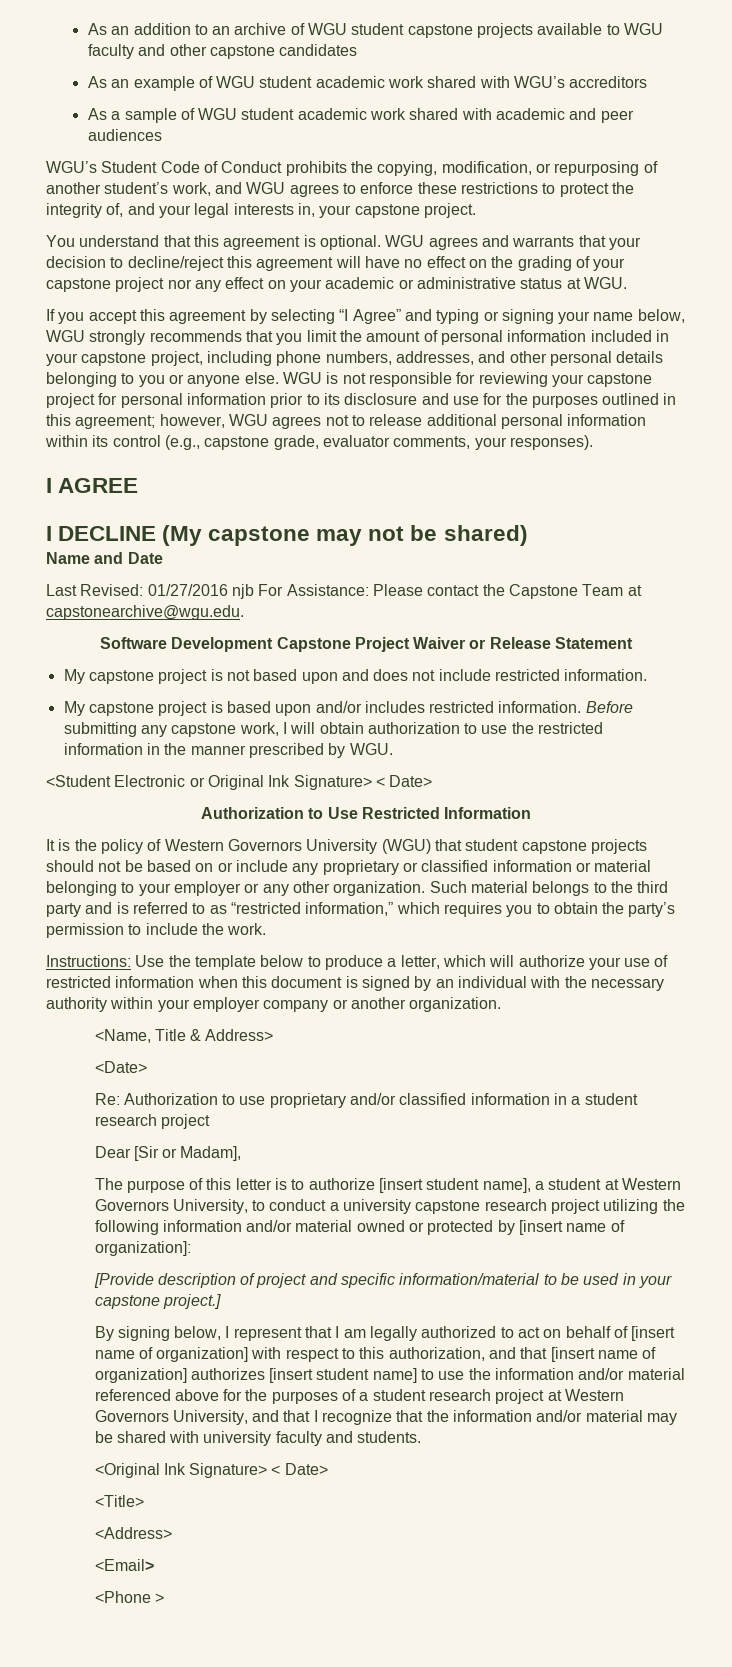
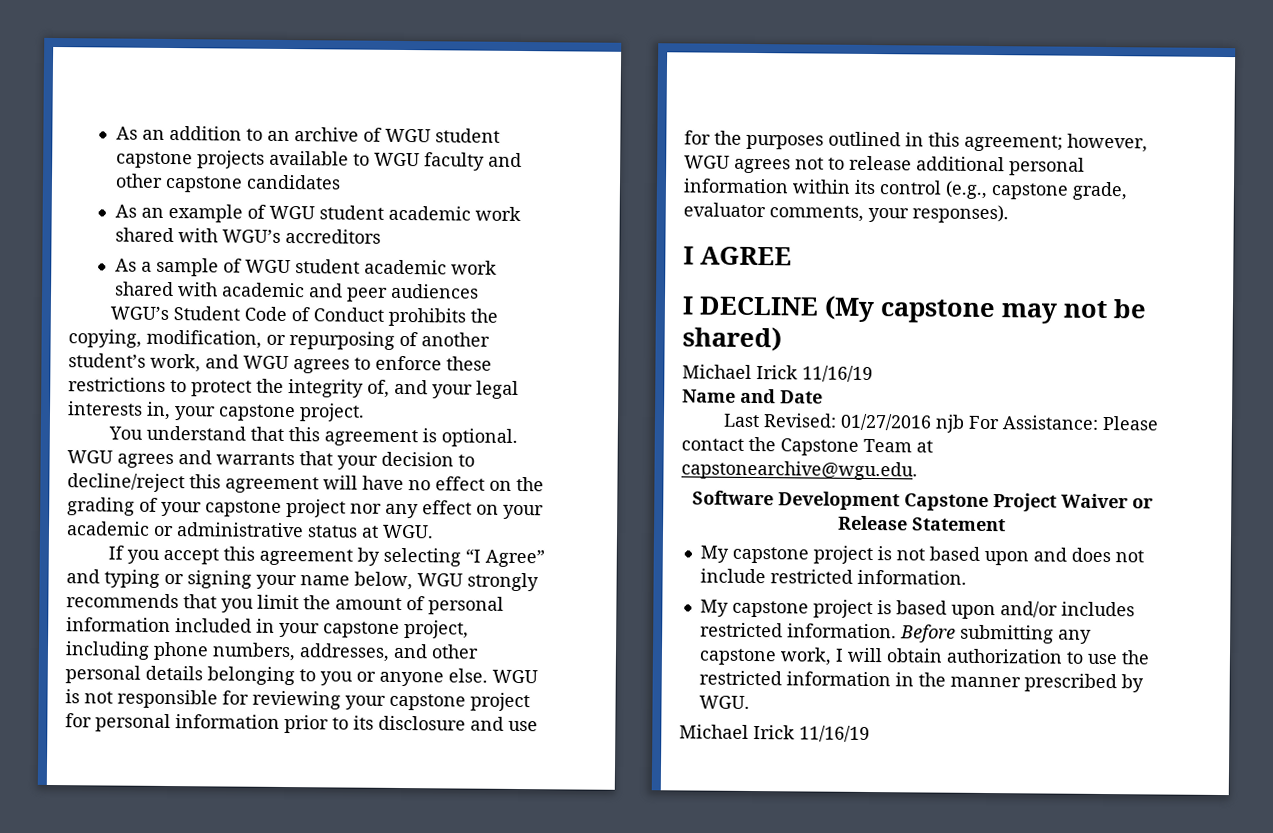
  I DECLINE (My capstone may not be shared)
+ Michael Irick 11/16/19
  Before submitting any capstone work, I will obtain authorization to use the restricted information in the manner prescribed by WGU.
- <Student Electronic or Original Ink Signature> < Date>
- Authorization to Use Restricted Information
- It is the policy of Western Governors University (WGU) that student capstone projects should not be based on or include any proprietary or classified information or material belonging to your employer or any other organization. Such material belongs to the third party and is referred to as “restricted information,” which requires you to obtain the party’s permission to include the work.
- Instructions: Use the template below to produce a letter, which will authorize your use of restricted information when this document is signed by an individual with the necessary authority within your employer company or another organization.
- <Name, Title & Address>
- <Date>
- Re: Authorization to use proprietary and/or classified information in a student research project
- Dear [Sir or Madam],
- The purpose of this letter is to authorize [insert student name], a student at Western Governors University, to conduct a university capstone research project utilizing the following information and/or material owned or protected by [insert name of organization]:
- [Provide description of project and specific information/material to be used in your capstone project.]
- By signing below, I represent that I am legally authorized to act on behalf of [insert name of organization] with respect to this authorization, and that [insert name of organization] authorizes [insert student name] to use the information and/or material referenced above for the purposes of a student research project at Western Governors University, and that I recognize that the information and/or material may be shared with university faculty and students.
- <Original Ink Signature> < Date>
- <Title>
- <Address>
- <Email>
- <Phone >
+ Michael Irick 11/16/19

